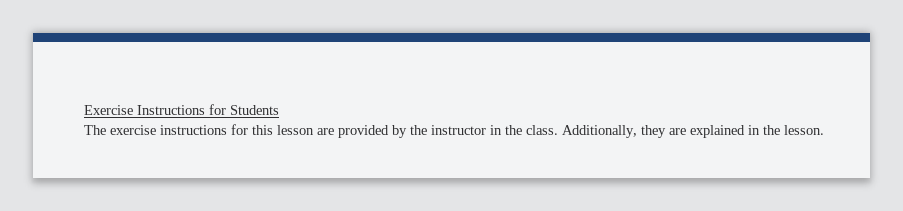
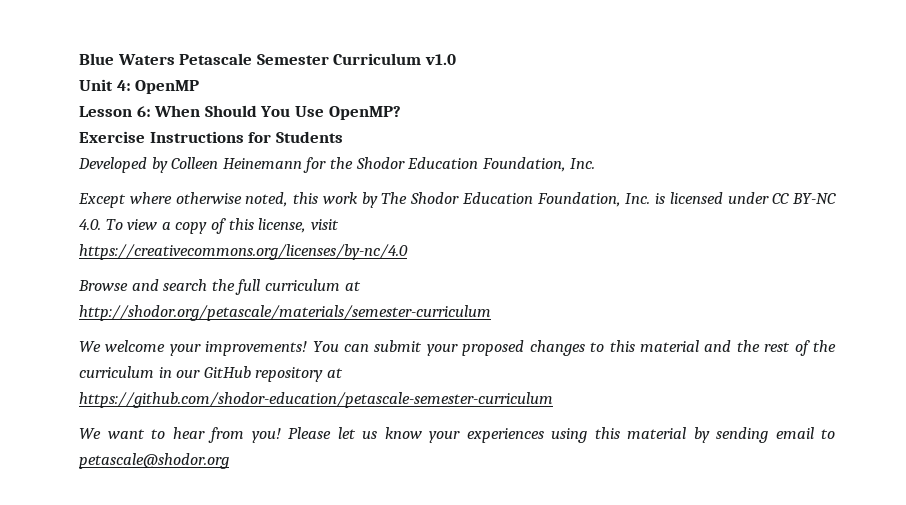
+ Blue Waters Petascale Semester Curriculum v1.0
+ Unit 4: OpenMP
+ Lesson 6: When Should You Use OpenMP?
  Exercise Instructions for Students
- The exercise instructions for this lesson are provided by the instructor in the class. Additionally, they are explained in the lesson.
+ Developed by Colleen Heinemann for the Shodor Education Foundation, Inc.
+ Except where otherwise noted, this work by The Shodor Education Foundation, Inc. is licensed under CC BY-NC 4.0. To view a copy of this license, visit
+ https://creativecommons.org/licenses/by-nc/4.0
+ Browse and search the full curriculum at
+ http://shodor.org/petascale/materials/semester-curriculum
+ We welcome your improvements! You can submit your proposed changes to this material and the rest of the curriculum in our GitHub repository at
+ https://github.com/shodor-education/petascale-semester-curriculum
+ We want to hear from you! Please let us know your experiences using this material by sending email to petascale@shodor.org

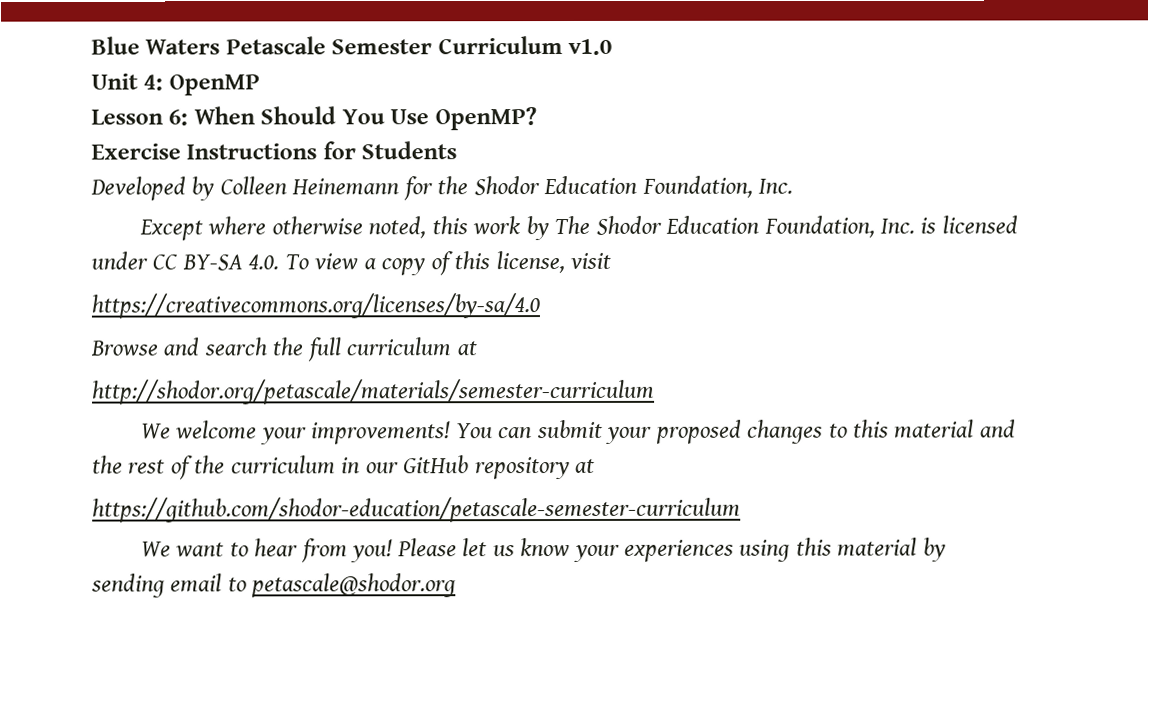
- Except where otherwise noted, this work by The Shodor Education Foundation, Inc. is licensed under CC BY-NC 4.0. To view a copy of this license, visit
+ Except where otherwise noted, this work by The Shodor Education Foundation, Inc. is licensed under CC BY-SA 4.0. To view a copy of this license, visit
- https://creativecommons.org/licenses/by-nc/4.0
+ https://creativecommons.org/licenses/by-sa/4.0

